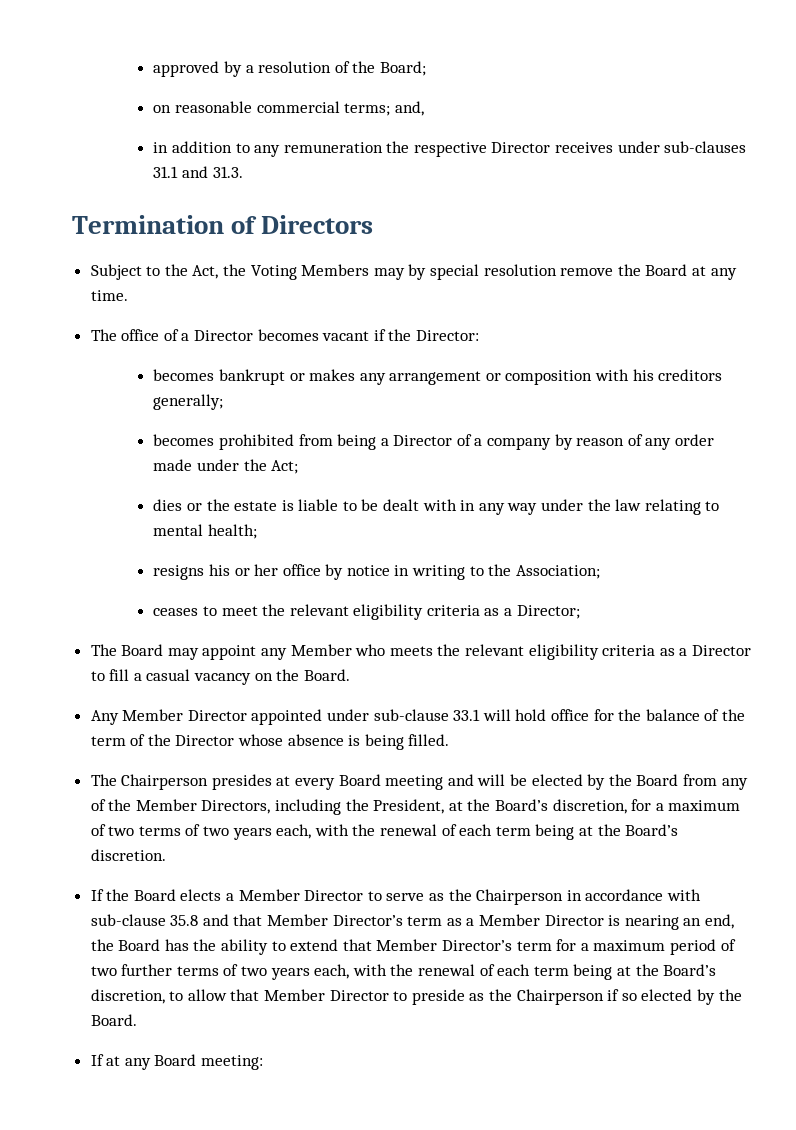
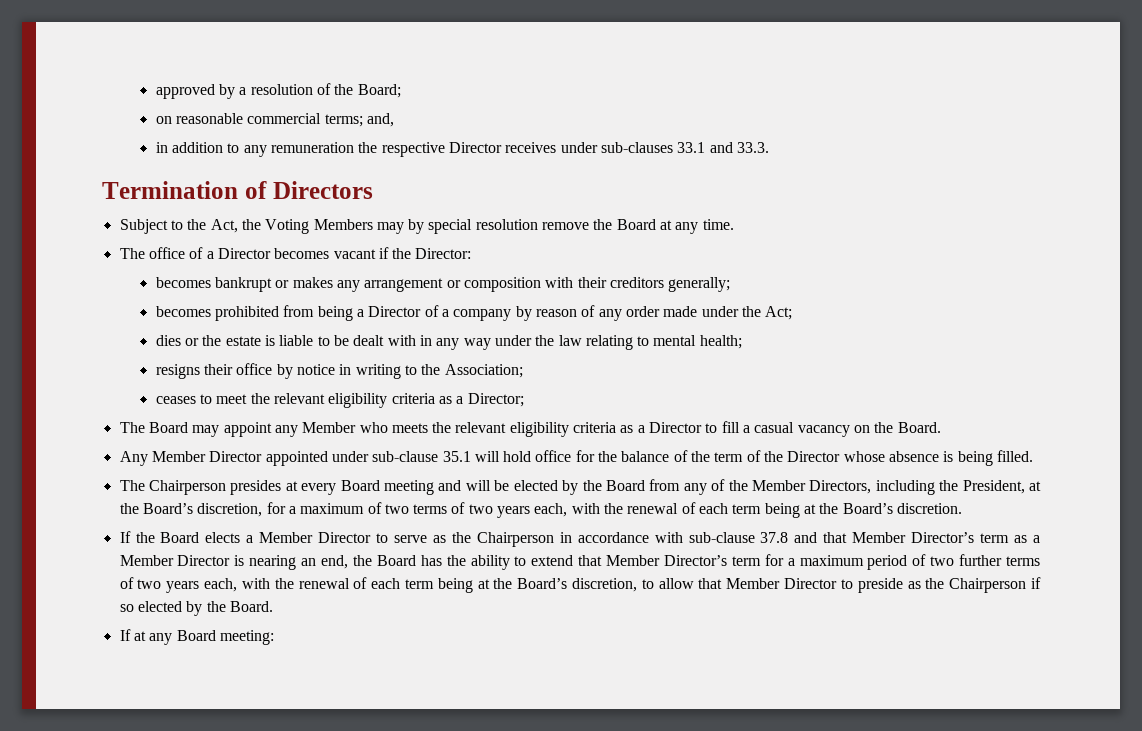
- in addition to any remuneration the respective Director receives under sub-clauses 31.1 and 31.3.
+ in addition to any remuneration the respective Director receives under sub-clauses 33.1 and 33.3.
- becomes bankrupt or makes any arrangement or composition with his creditors generally;
+ becomes bankrupt or makes any arrangement or composition with their creditors generally;
- resigns his or her office by notice in writing to the Association;
+ resigns their office by notice in writing to the Association;
- Any Member Director appointed under sub-clause 33.1 will hold office for the balance of the term of the Director whose absence is being filled.
+ Any Member Director appointed under sub-clause 35.1 will hold office for the balance of the term of the Director whose absence is being filled.
- If the Board elects a Member Director to serve as the Chairperson in accordance with sub-clause 35.8 and that Member Director’s term as a Member Director is nearing an end, the Board has the ability to extend that Member Director’s term for a maximum period of two further terms of two years each, with the renewal of each term being at the Board’s discretion, to allow that Member Director to preside as the Chairperson if so elected by the Board.
+ If the Board elects a Member Director to serve as the Chairperson in accordance with sub-clause 37.8 and that Member Director’s term as a Member Director is nearing an end, the Board has the ability to extend that Member Director’s term for a maximum period of two further terms of two years each, with the renewal of each term being at the Board’s discretion, to allow that Member Director to preside as the Chairperson if so elected by the Board.

